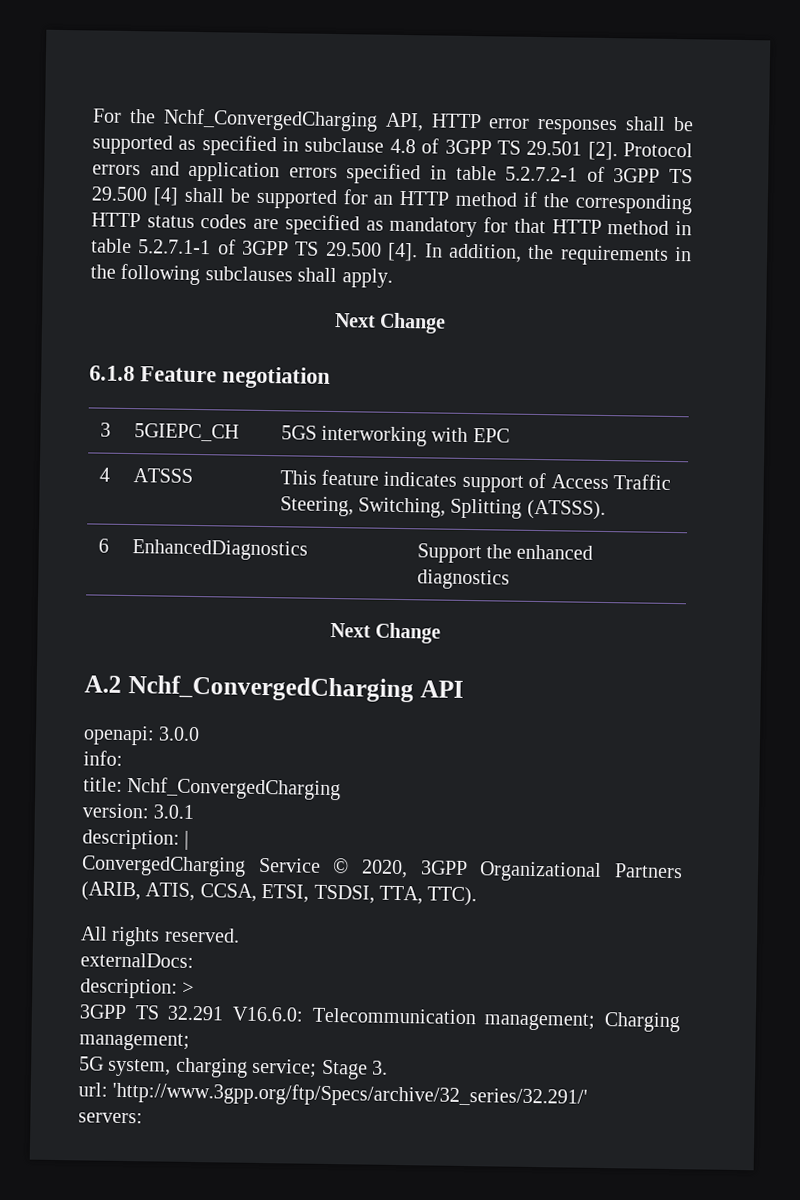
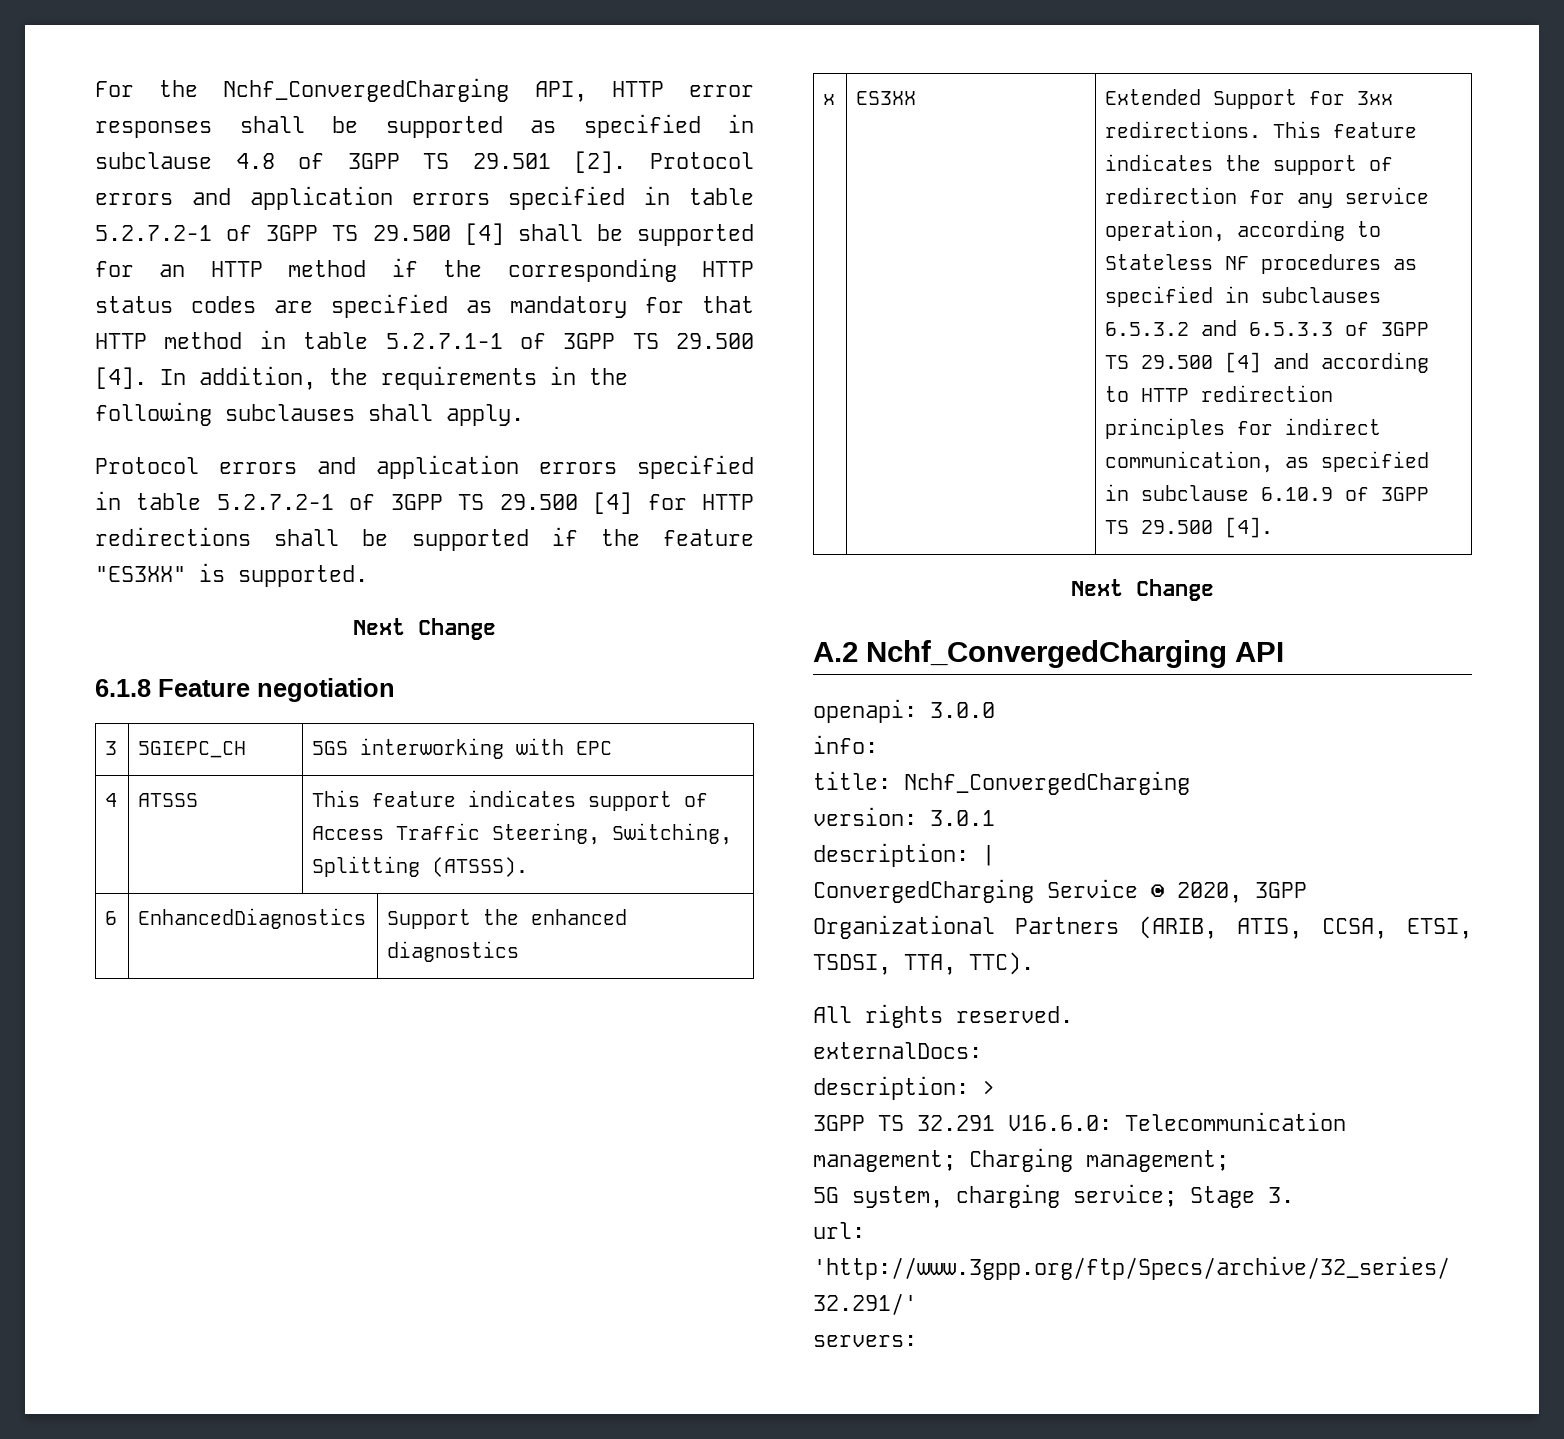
+ Protocol errors and application errors specified in table 5.2.7.2-1 of 3GPP TS 29.500 [4] for HTTP redirections shall be supported if the feature "ES3XX" is supported.
+ x | ES3XX | Extended Support for 3xx redirections. This feature indicates the support of redirection for any service operation, according to Stateless NF procedures as specified in subclauses 6.5.3.2 and 6.5.3.3 of 3GPP TS 29.500 [4] and according to HTTP redirection principles for indirect communication, as specified in subclause 6.10.9 of 3GPP TS 29.500 [4].

